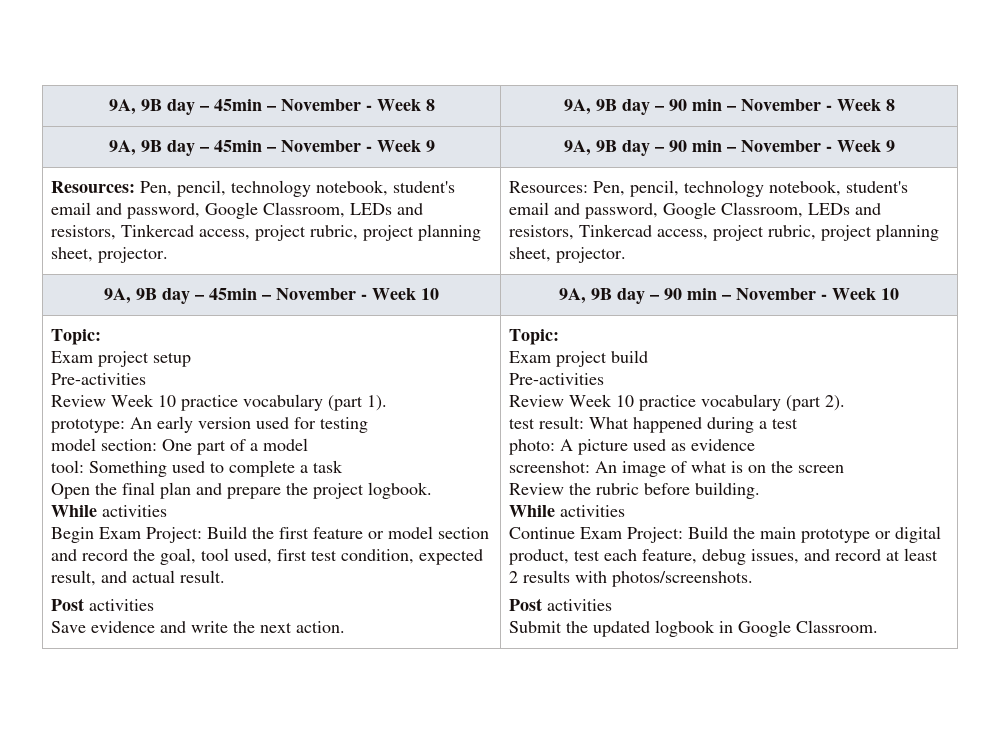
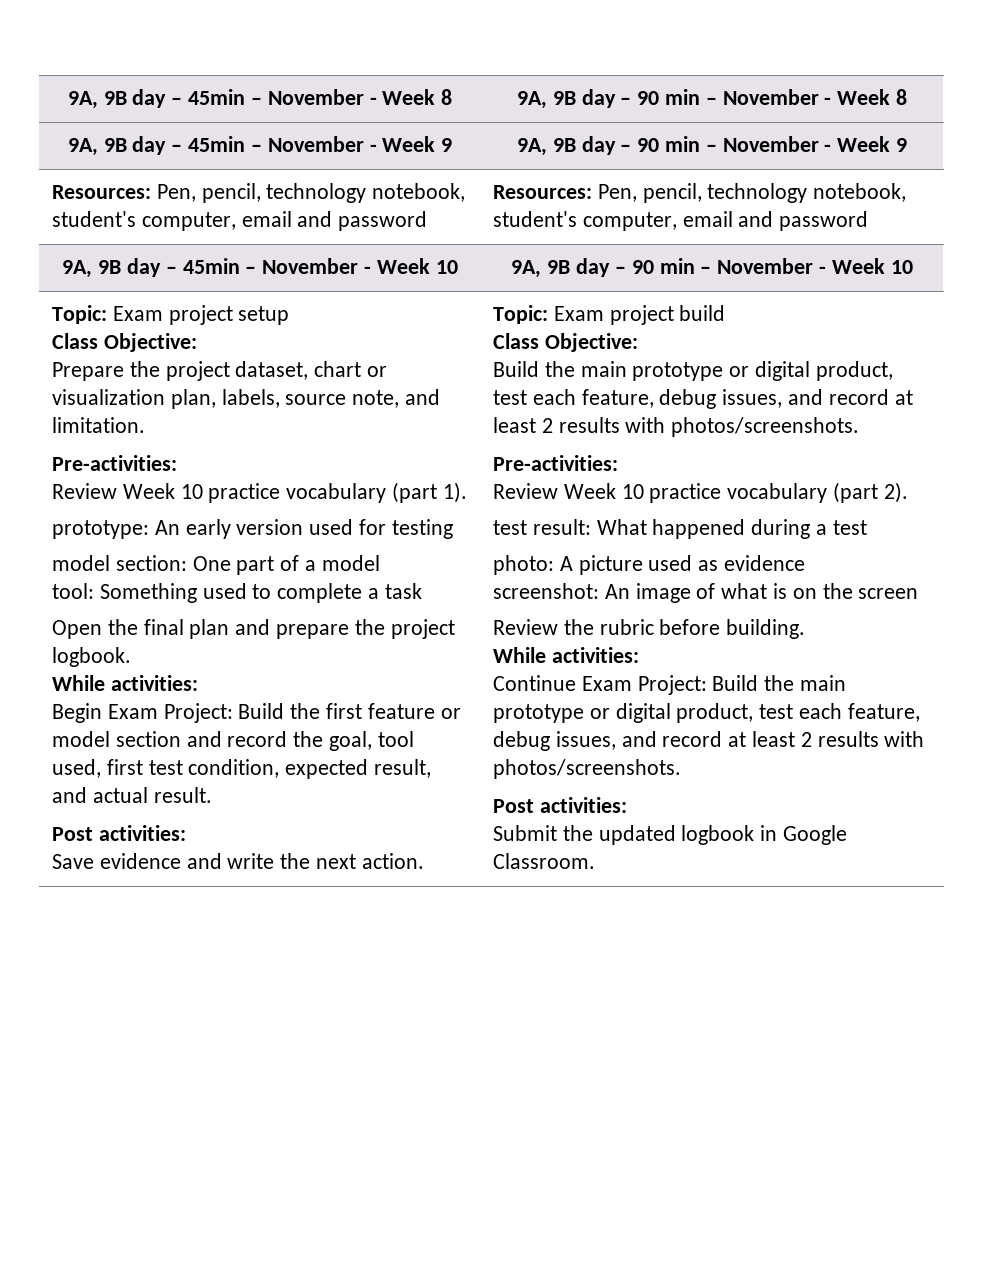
- Resources: Pen, pencil, technology notebook, student's email and password, Google Classroom, LEDs and resistors, Tinkercad access, project rubric, project planning sheet, projector. | Resources: Pen, pencil, technology notebook, student's email and password, Google Classroom, LEDs and resistors, Tinkercad access, project rubric, project planning sheet, projector.
+ Resources: Pen, pencil, technology notebook, student's computer, email and password | Resources: Pen, pencil, technology notebook, student's computer, email and password
  9A, 9B day – 45min – November - Week 10 | 9A, 9B day – 90 min – November - Week 10
- Topic:
- Exam project setup
- Pre-activities
+ Topic: Exam project setup
+ Class Objective:
+ Prepare the project dataset, chart or visualization plan, labels, source note, and limitation.
+ Pre-activities:
  Open the final plan and prepare the project logbook.
- While activities
+ While activities:
  Begin Exam Project: Build the first feature or model section and record the goal, tool used, first test condition, expected result, and actual result.
- Post activities
+ Post activities:
- Save evidence and write the next action. | Topic:
- Exam project build
- Pre-activities
+ Save evidence and write the next action. | Topic: Exam project build
+ Class Objective:
+ Build the main prototype or digital product, test each feature, debug issues, and record at least 2 results with photos/screenshots.
+ Pre-activities:
  Review the rubric before building.
- While activities
+ While activities:
  Continue Exam Project: Build the main prototype or digital product, test each feature, debug issues, and record at least 2 results with photos/screenshots.
- Post activities
+ Post activities:

